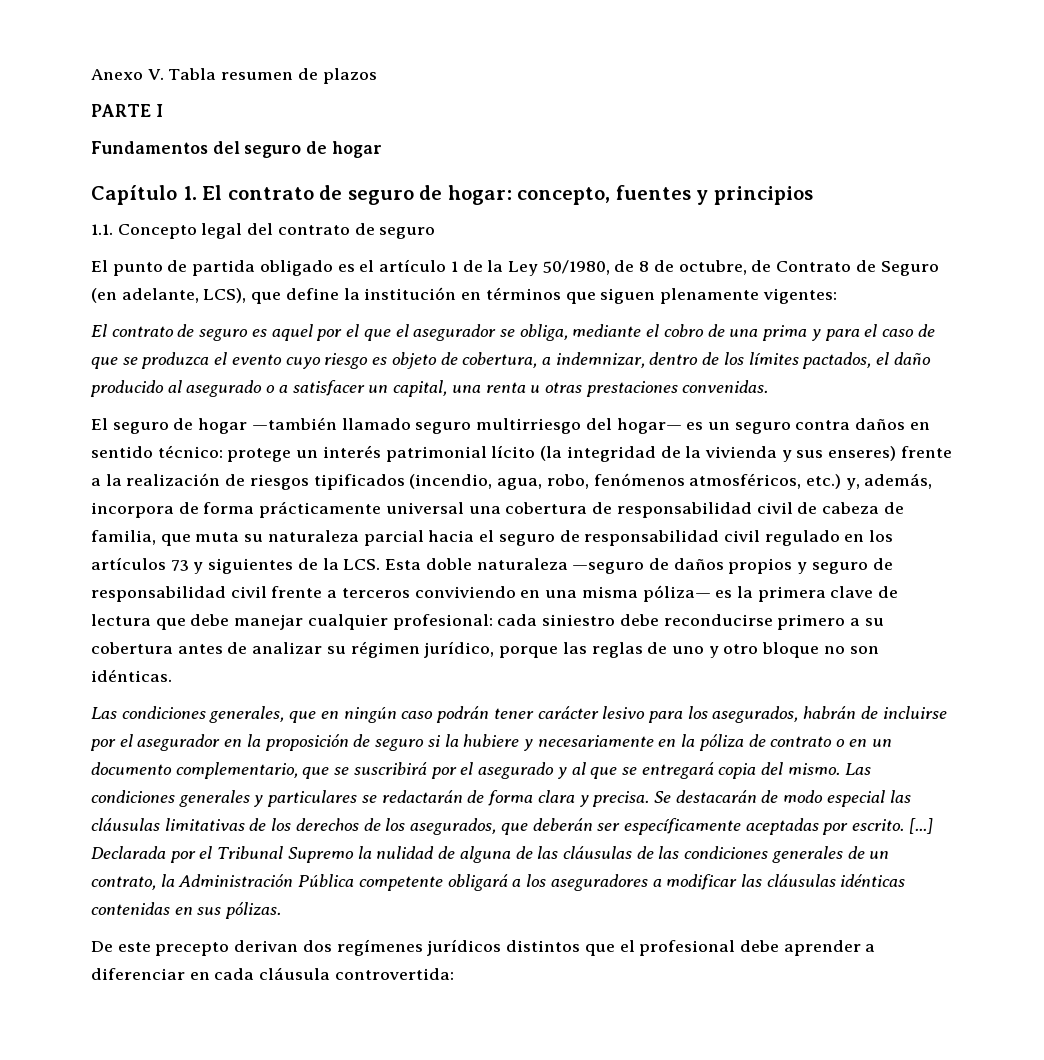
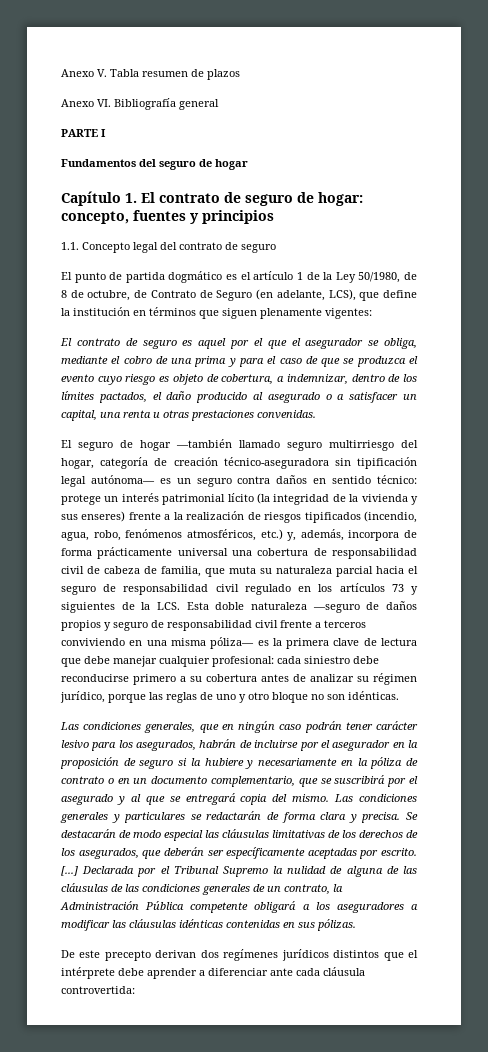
+ Anexo VI. Bibliografía general
- El punto de partida obligado es el artículo 1 de la Ley 50/1980, de 8 de octubre, de Contrato de Seguro (en adelante, LCS), que define la institución en términos que siguen plenamente vigentes:
+ El punto de partida dogmático es el artículo 1 de la Ley 50/1980, de 8 de octubre, de Contrato de Seguro (en adelante, LCS), que define la institución en términos que siguen plenamente vigentes:
- El seguro de hogar —también llamado seguro multirriesgo del hogar— es un seguro contra daños en sentido técnico:
+ El seguro de hogar —también llamado seguro multirriesgo del hogar, categoría de creación técnico-aseguradora sin tipificación legal autónoma— es un seguro contra daños en sentido técnico:
- De este precepto derivan dos regímenes jurídicos distintos que el profesional debe aprender a diferenciar en cada cláusula controvertida:
+ De este precepto derivan dos regímenes jurídicos distintos que el intérprete debe aprender a diferenciar ante cada cláusula controvertida:

